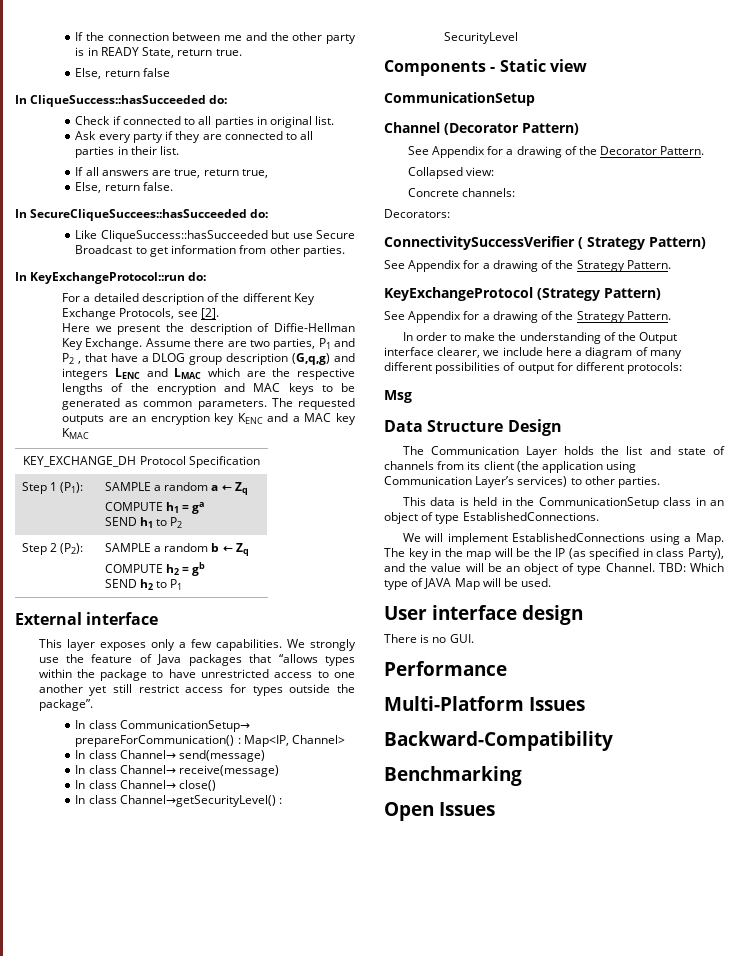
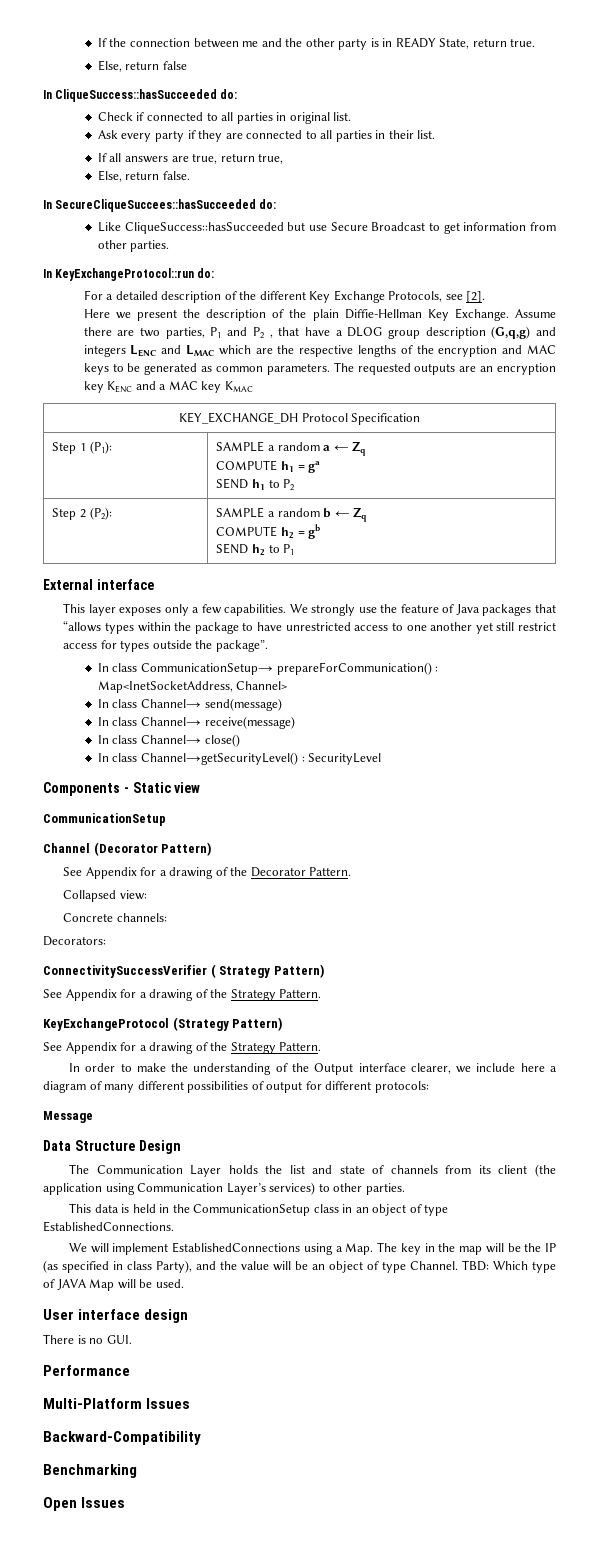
- Here we present the description of Diffie-Hellman Key Exchange.
+ Here we present the description of the plain Diffie-Hellman Key Exchange.
- In class CommunicationSetup→ prepareForCommunication() : Map<IP, Channel>
+ In class CommunicationSetup→ prepareForCommunication() : Map<InetSocketAddress, Channel>
- Msg
+ Message

